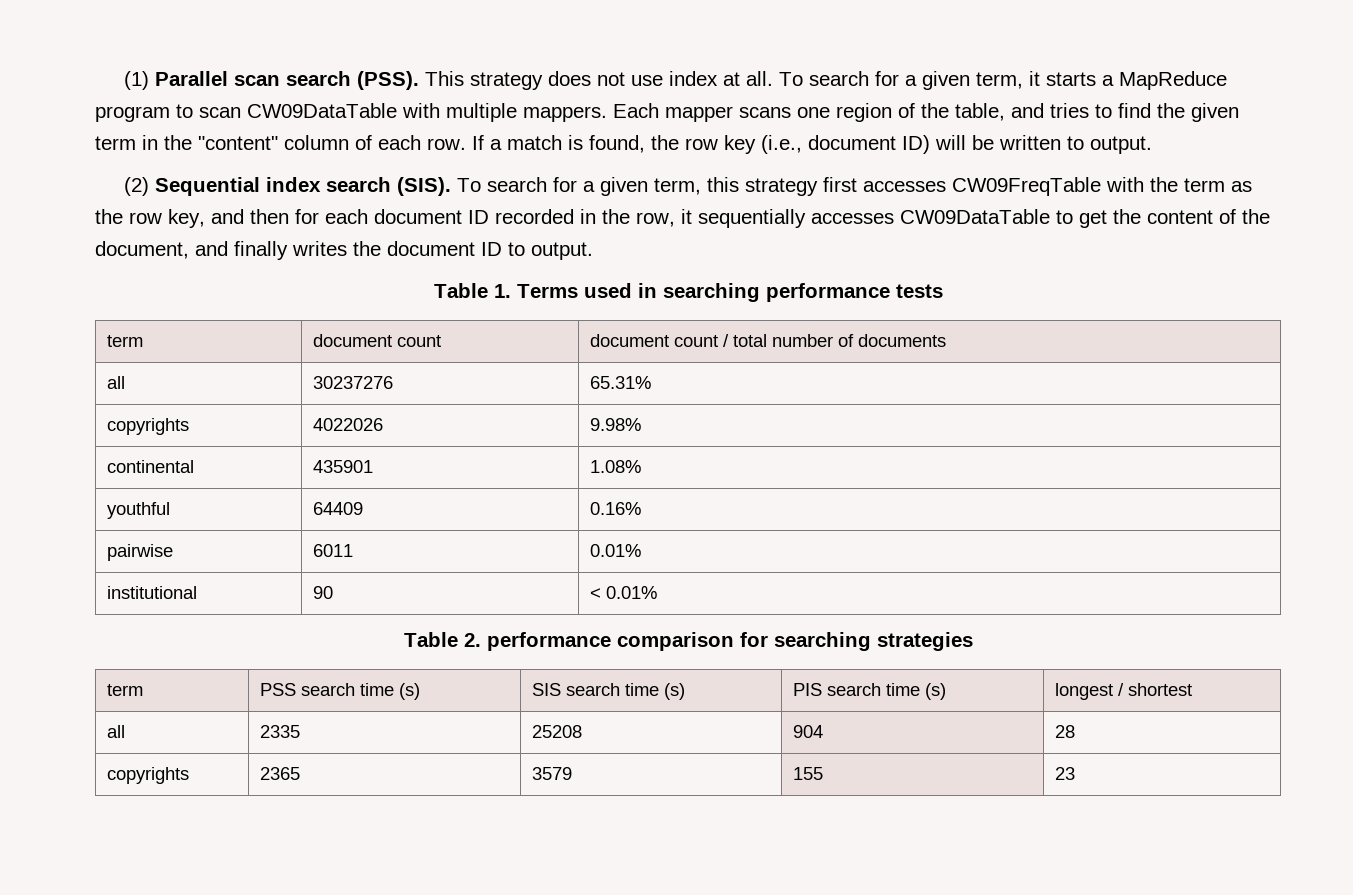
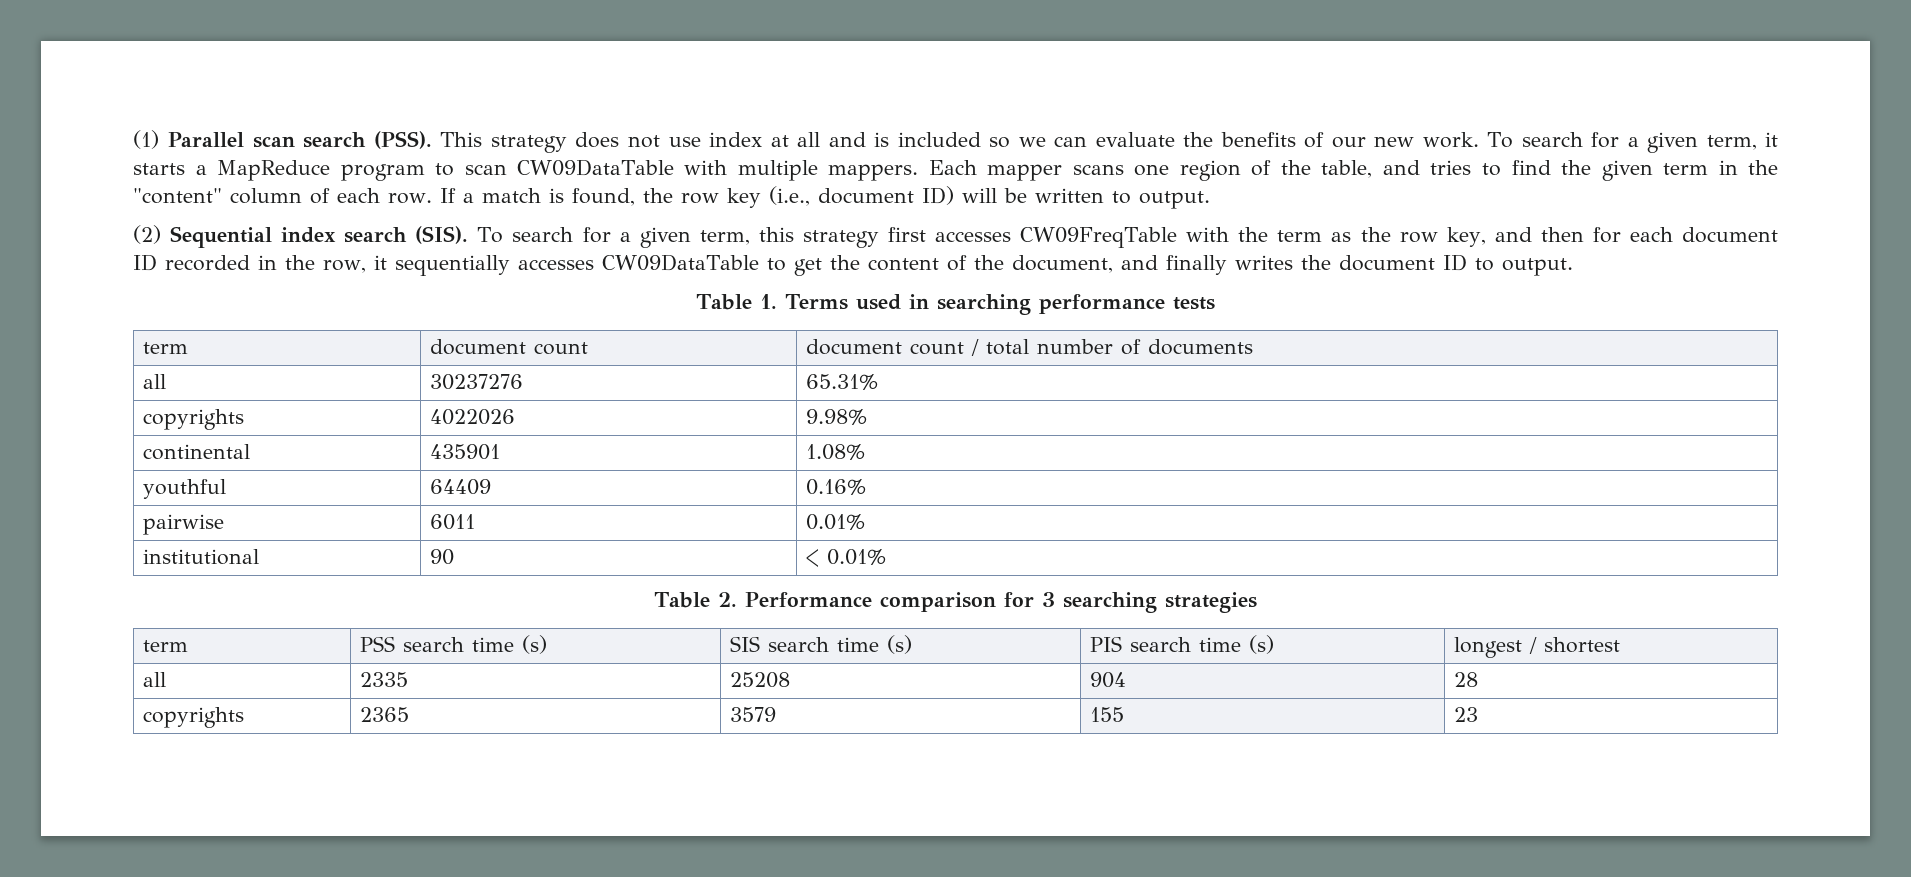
- This strategy does not use index at all.
+ This strategy does not use index at all and is included so we can evaluate the benefits of our new work.
- Table 2. performance comparison for searching strategies
+ Table 2. Performance comparison for 3 searching strategies

